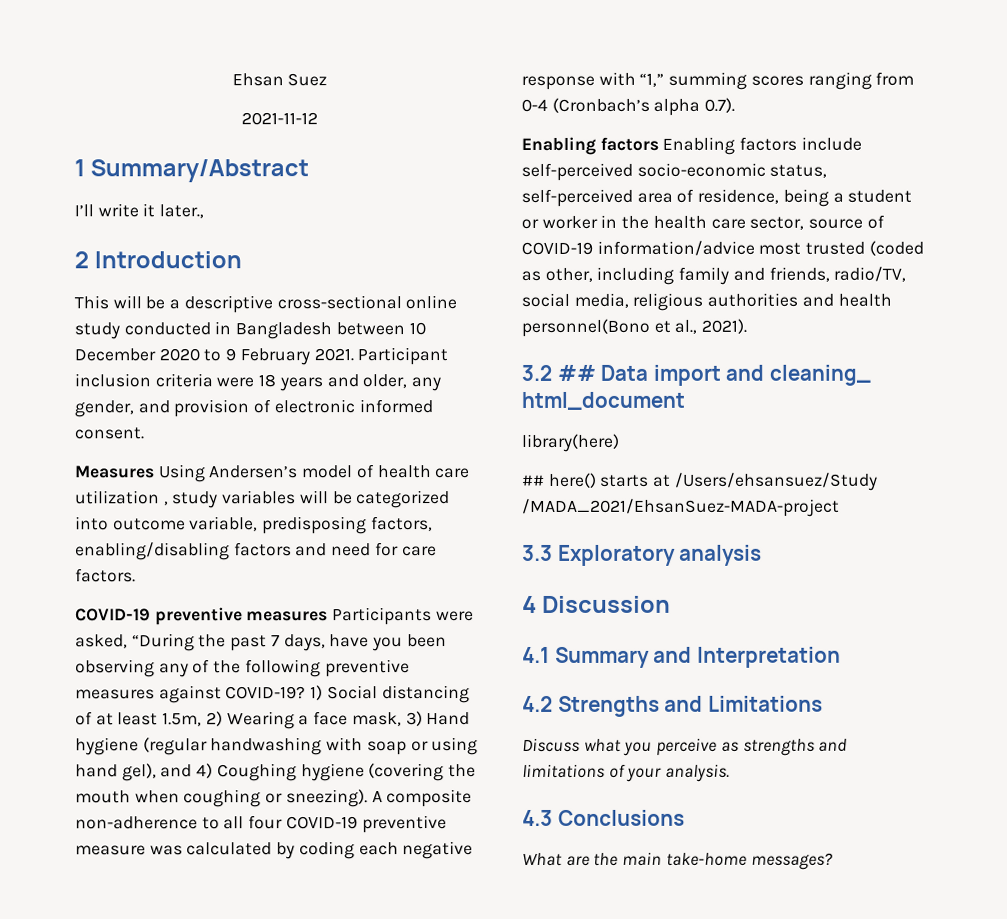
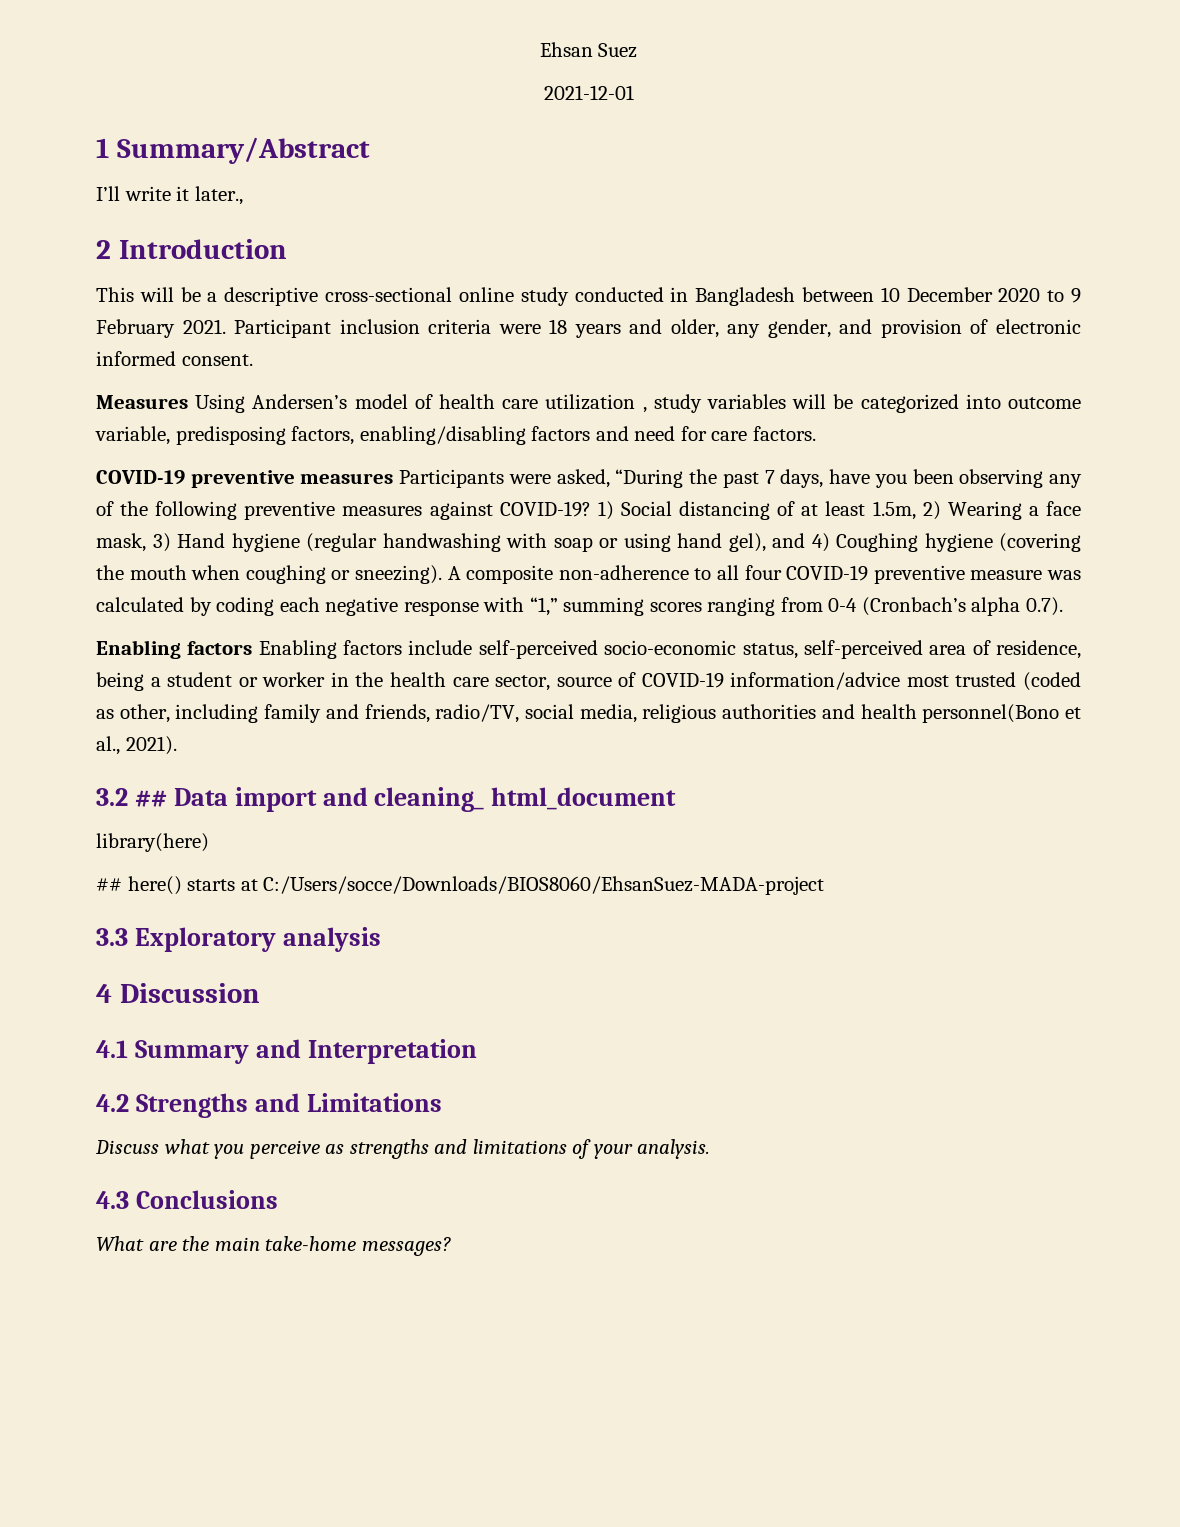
- 2021-11-12
+ 2021-12-01
- ## here() starts at /Users/ehsansuez/Study /MADA_2021/EhsanSuez-MADA-project
+ ## here() starts at C:/Users/socce/Downloads/BIOS8060/EhsanSuez-MADA-project

